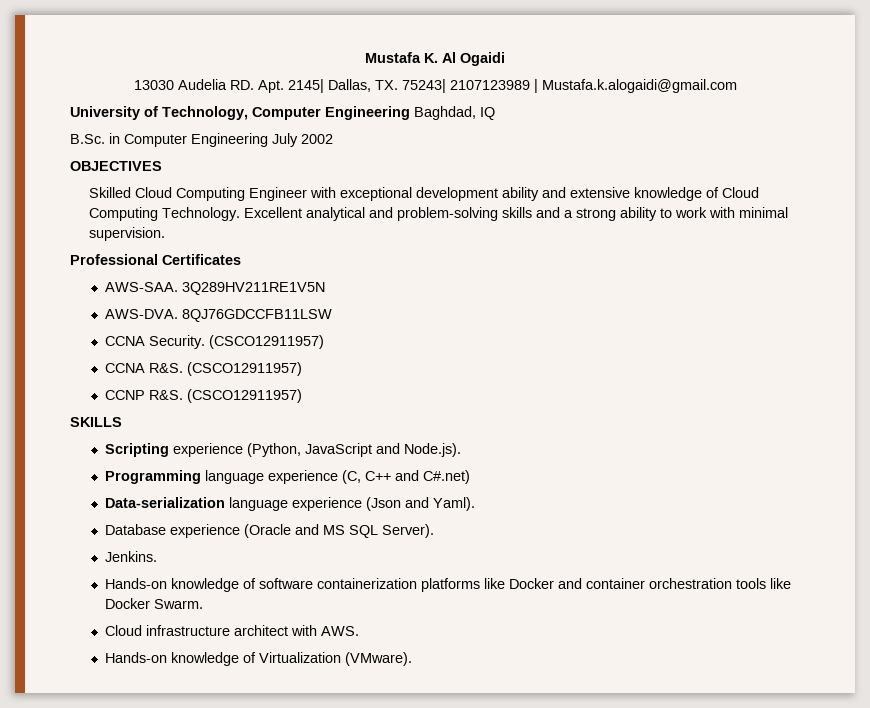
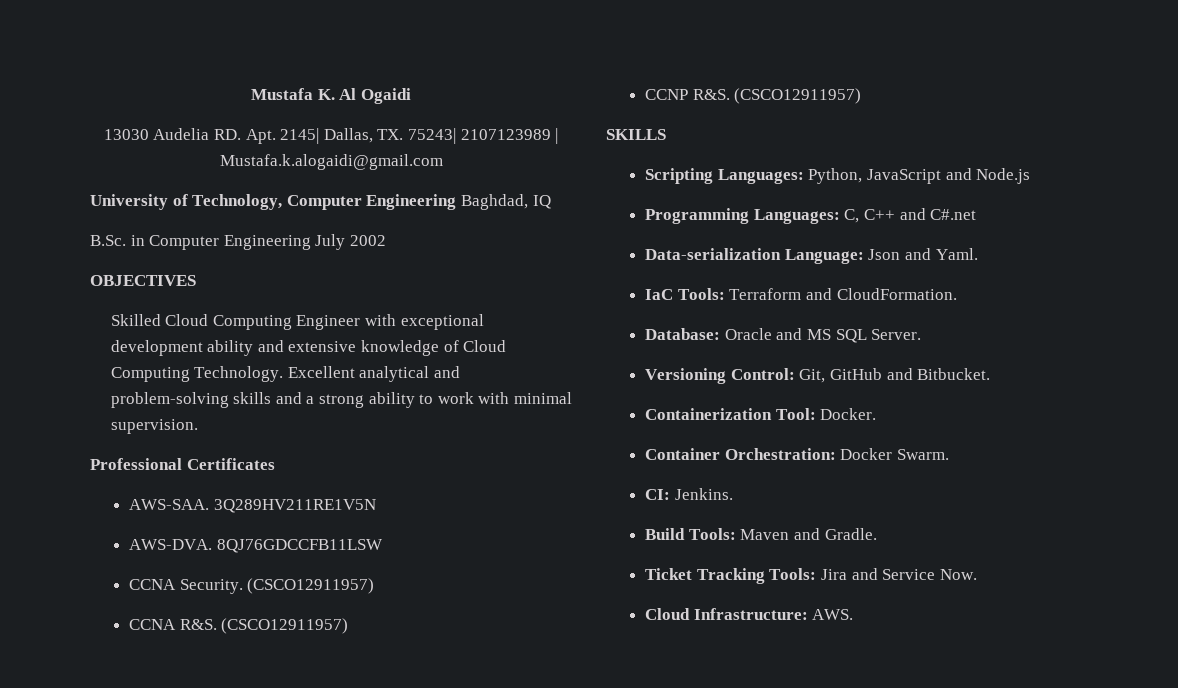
- Scripting experience (Python, JavaScript and Node.js).
+ Scripting Languages: Python, JavaScript and Node.js
- Programming language experience (C, C++ and C#.net)
+ Programming Languages: C, C++ and C#.net
- Data-serialization language experience (Json and Yaml).
- Database experience (Oracle and MS SQL Server).
- Jenkins.
- Hands-on knowledge of software containerization platforms like Docker and container orchestration tools like Docker Swarm.
- Cloud infrastructure architect with AWS.
- Hands-on knowledge of Virtualization (VMware).
+ Data-serialization Language: Json and Yaml.
+ IaC Tools: Terraform and CloudFormation.
+ Database: Oracle and MS SQL Server.
+ Versioning Control: Git, GitHub and Bitbucket.
+ Containerization Tool: Docker.
+ Container Orchestration: Docker Swarm.
+ CI: Jenkins.
+ Build Tools: Maven and Gradle.
+ Ticket Tracking Tools: Jira and Service Now.
+ Cloud Infrastructure: AWS.

